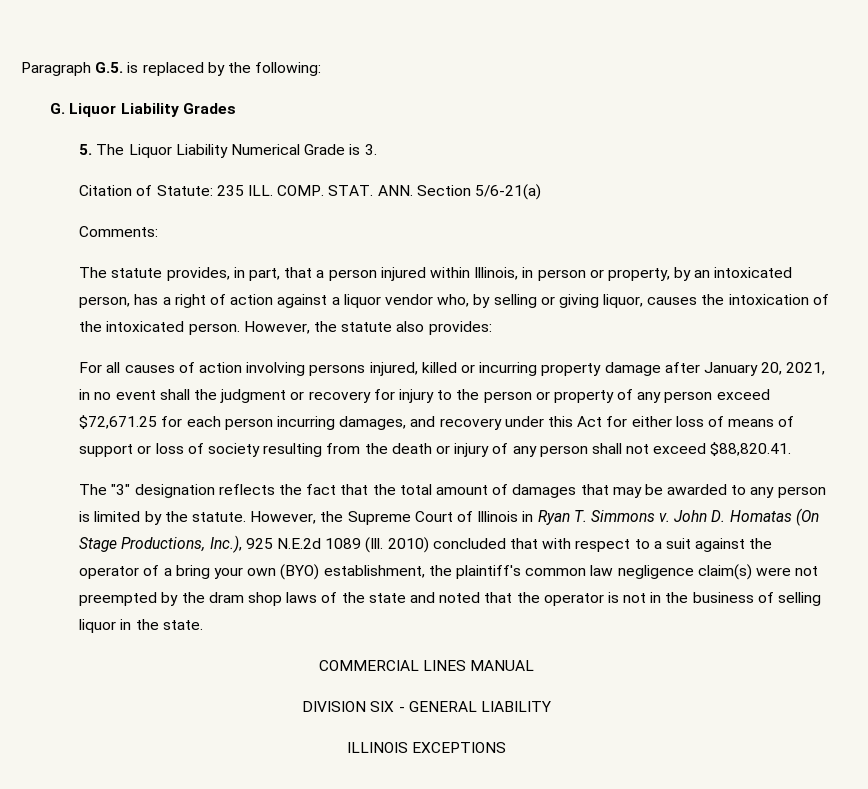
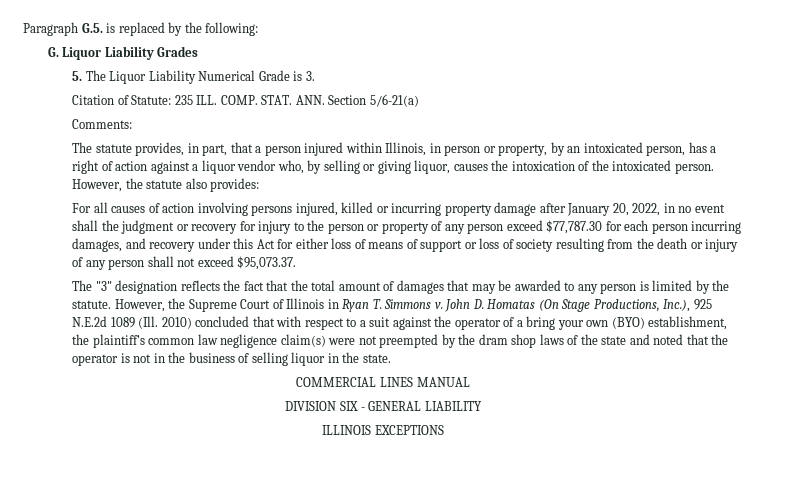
- For all causes of action involving persons injured, killed or incurring property damage after January 20, 2021, in no event shall the judgment or recovery for injury to the person or property of any person exceed $72,671.25 for each person incurring damages, and recovery under this Act for either loss of means of support or loss of society resulting from the death or injury of any person shall not exceed $88,820.41.
+ For all causes of action involving persons injured, killed or incurring property damage after January 20, 2022, in no event shall the judgment or recovery for injury to the person or property of any person exceed $77,787.30 for each person incurring damages, and recovery under this Act for either loss of means of support or loss of society resulting from the death or injury of any person shall not exceed $95,073.37.

